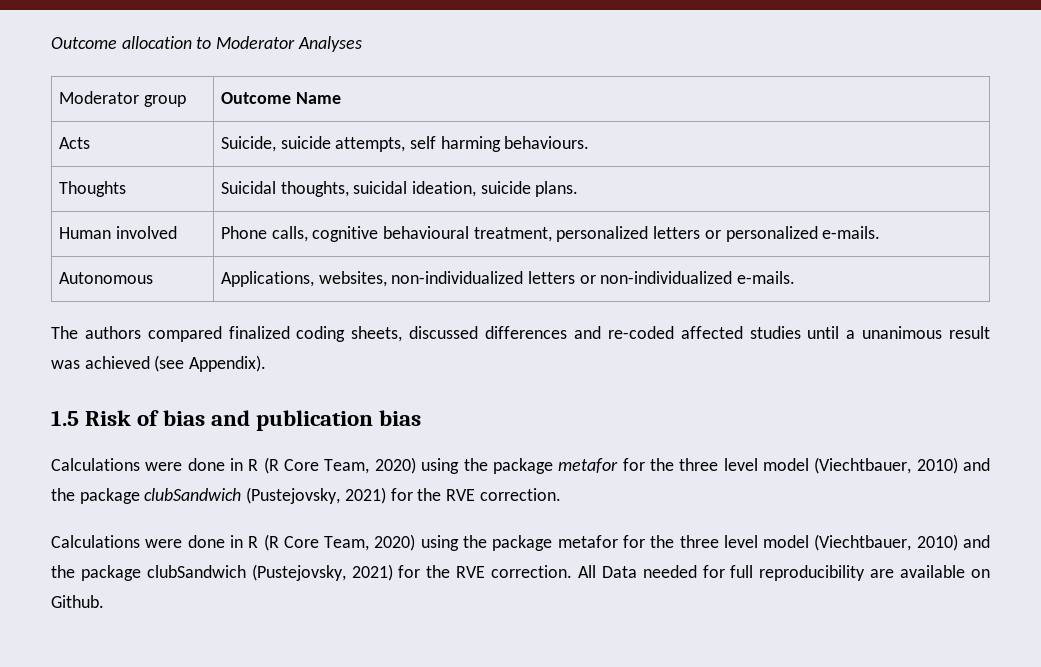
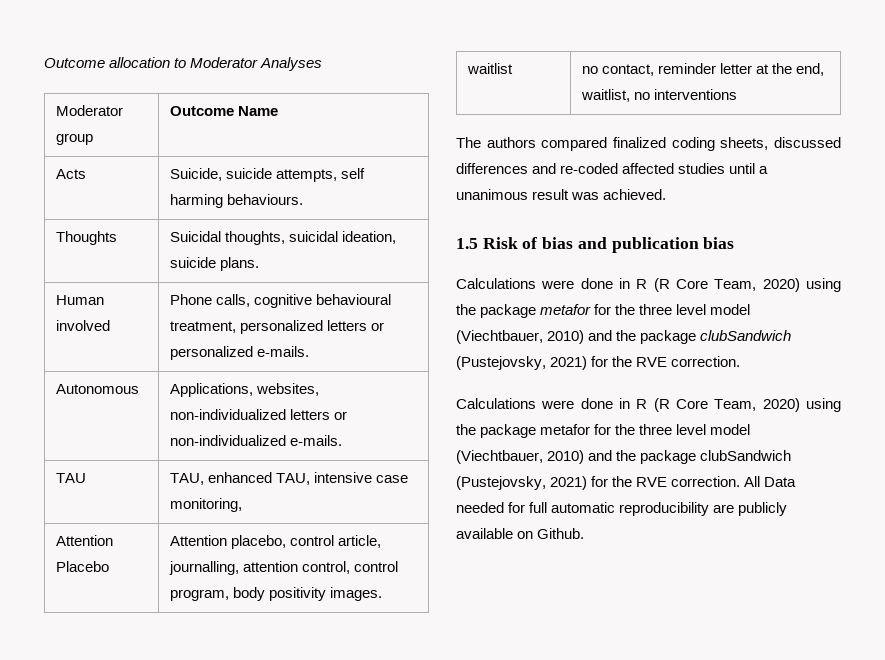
+ TAU | TAU, enhanced TAU, intensive case monitoring,
+ Attention Placebo | Attention placebo, control article, journalling, attention control, control program, body positivity images.
+ waitlist | no contact, reminder letter at the end, waitlist, no interventions
- The authors compared finalized coding sheets, discussed differences and re-coded affected studies until a unanimous result was achieved (see Appendix).
+ The authors compared finalized coding sheets, discussed differences and re-coded affected studies until a unanimous result was achieved.
- All Data needed for full reproducibility are available on Github.
+ All Data needed for full automatic reproducibility are publicly available on Github.

